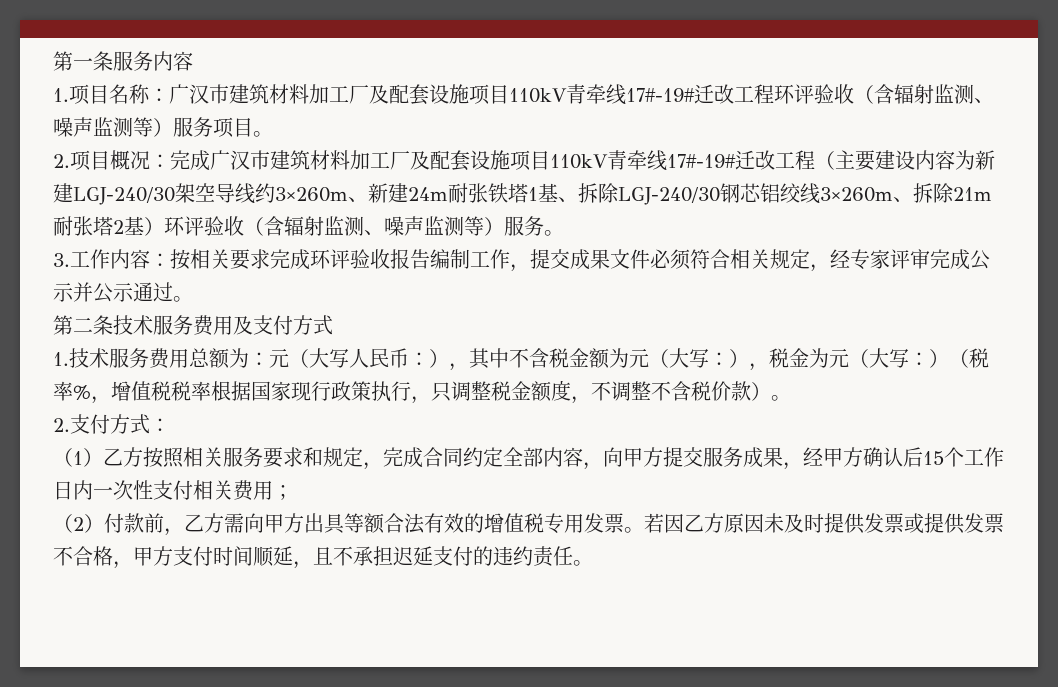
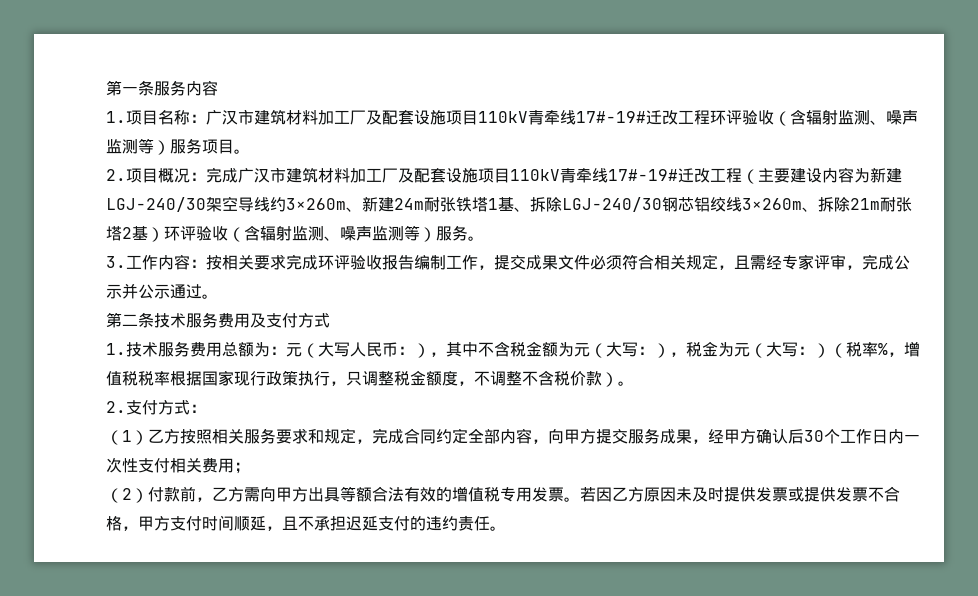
- 3.工作内容：按相关要求完成环评验收报告编制工作，提交成果文件必须符合相关规定，经专家评审完成公示并公示通过。
+ 3.工作内容：按相关要求完成环评验收报告编制工作，提交成果文件必须符合相关规定，且需经专家评审，完成公示并公示通过。
- （1）乙方按照相关服务要求和规定，完成合同约定全部内容，向甲方提交服务成果，经甲方确认后15个工作日内一次性支付相关费用；
+ （1）乙方按照相关服务要求和规定，完成合同约定全部内容，向甲方提交服务成果，经甲方确认后30个工作日内一次性支付相关费用；

